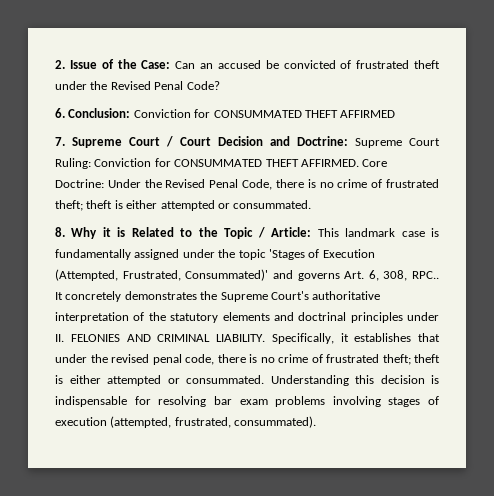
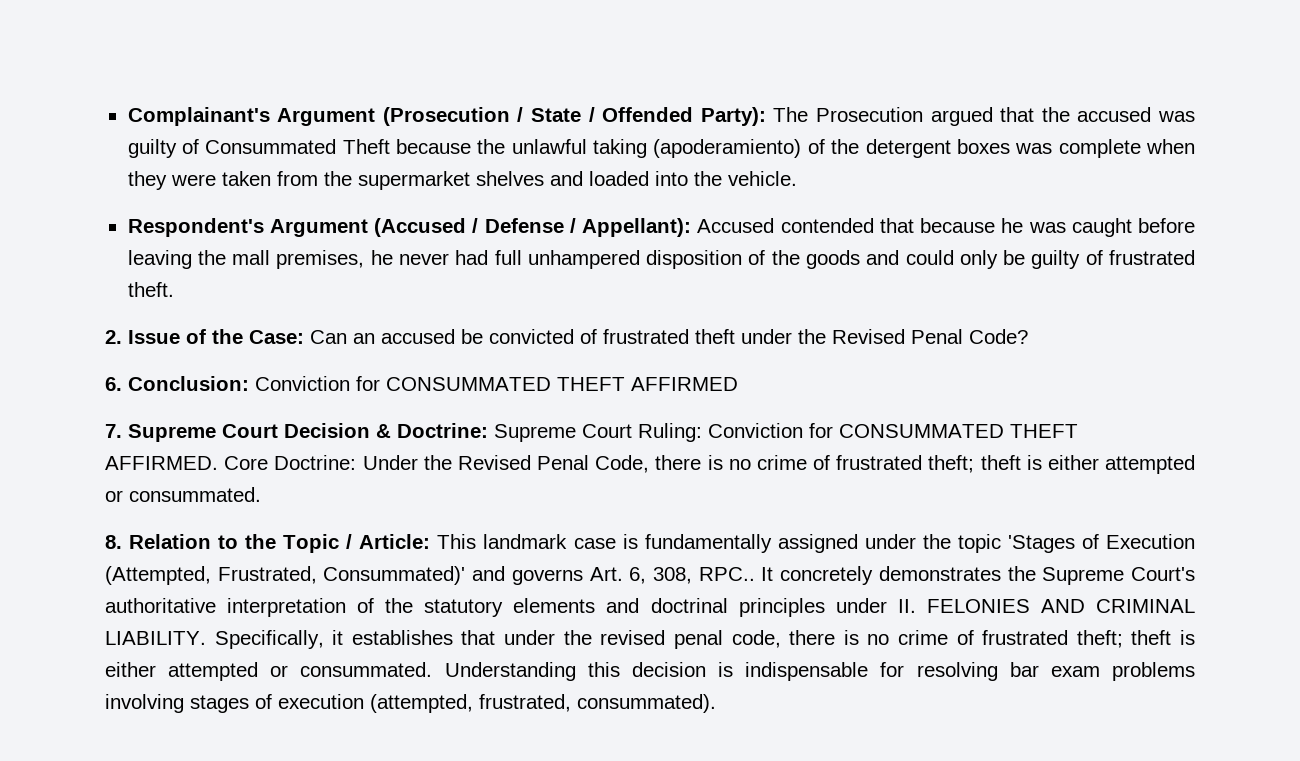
+ Complainant's Argument (Prosecution / State / Offended Party): The Prosecution argued that the accused was guilty of Consummated Theft because the unlawful taking (apoderamiento) of the detergent boxes was complete when they were taken from the supermarket shelves and loaded into the vehicle.
+ Respondent's Argument (Accused / Defense / Appellant): Accused contended that because he was caught before leaving the mall premises, he never had full unhampered disposition of the goods and could only be guilty of frustrated theft.
- 7. Supreme Court / Court Decision and Doctrine: Supreme Court Ruling: Conviction for CONSUMMATED THEFT AFFIRMED.
+ 7. Supreme Court Decision & Doctrine: Supreme Court Ruling: Conviction for CONSUMMATED THEFT AFFIRMED.
- 8. Why it is Related to the Topic / Article: This landmark case is fundamentally assigned under the topic 'Stages of Execution (Attempted, Frustrated, Consummated)' and governs Art. 6, 308, RPC..
+ 8. Relation to the Topic / Article: This landmark case is fundamentally assigned under the topic 'Stages of Execution (Attempted, Frustrated, Consummated)' and governs Art. 6, 308, RPC..

